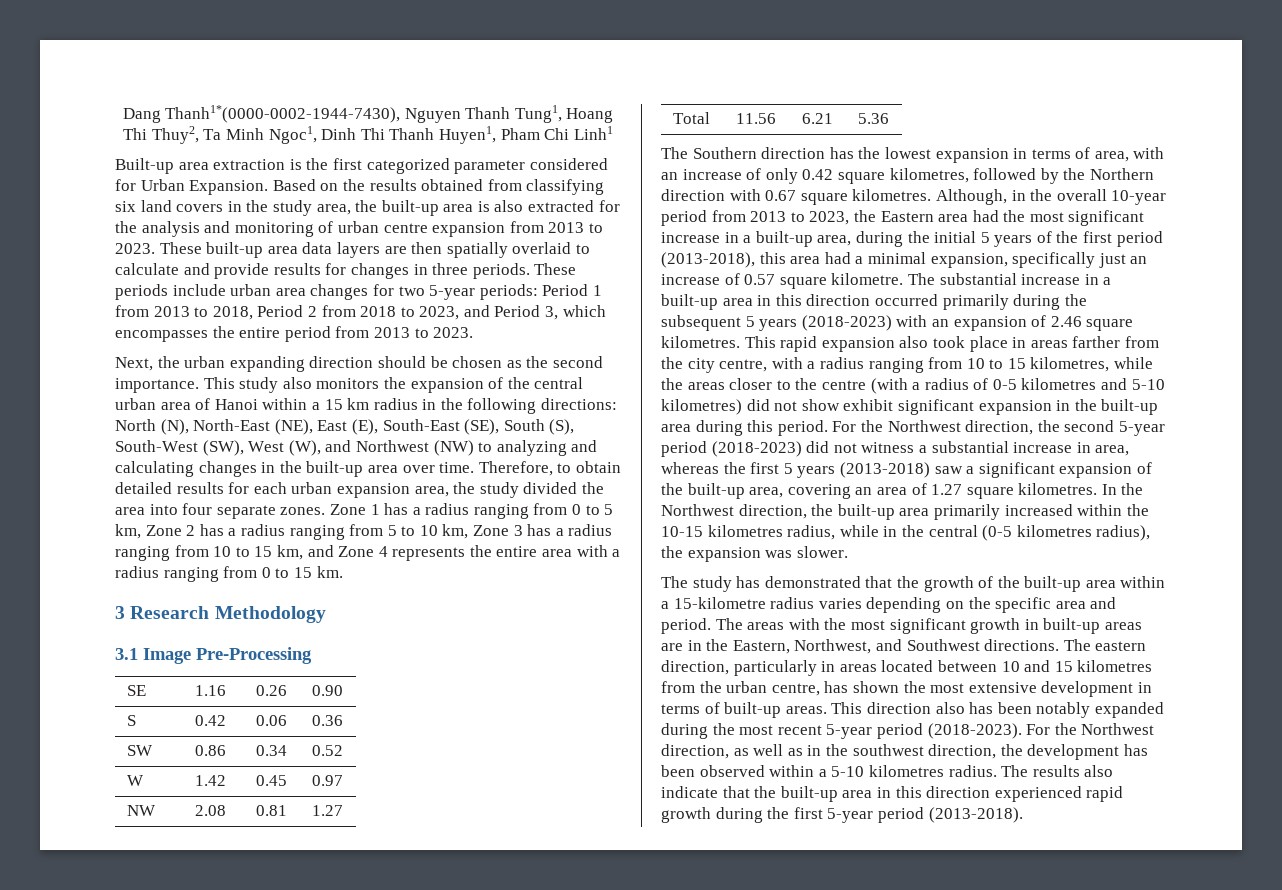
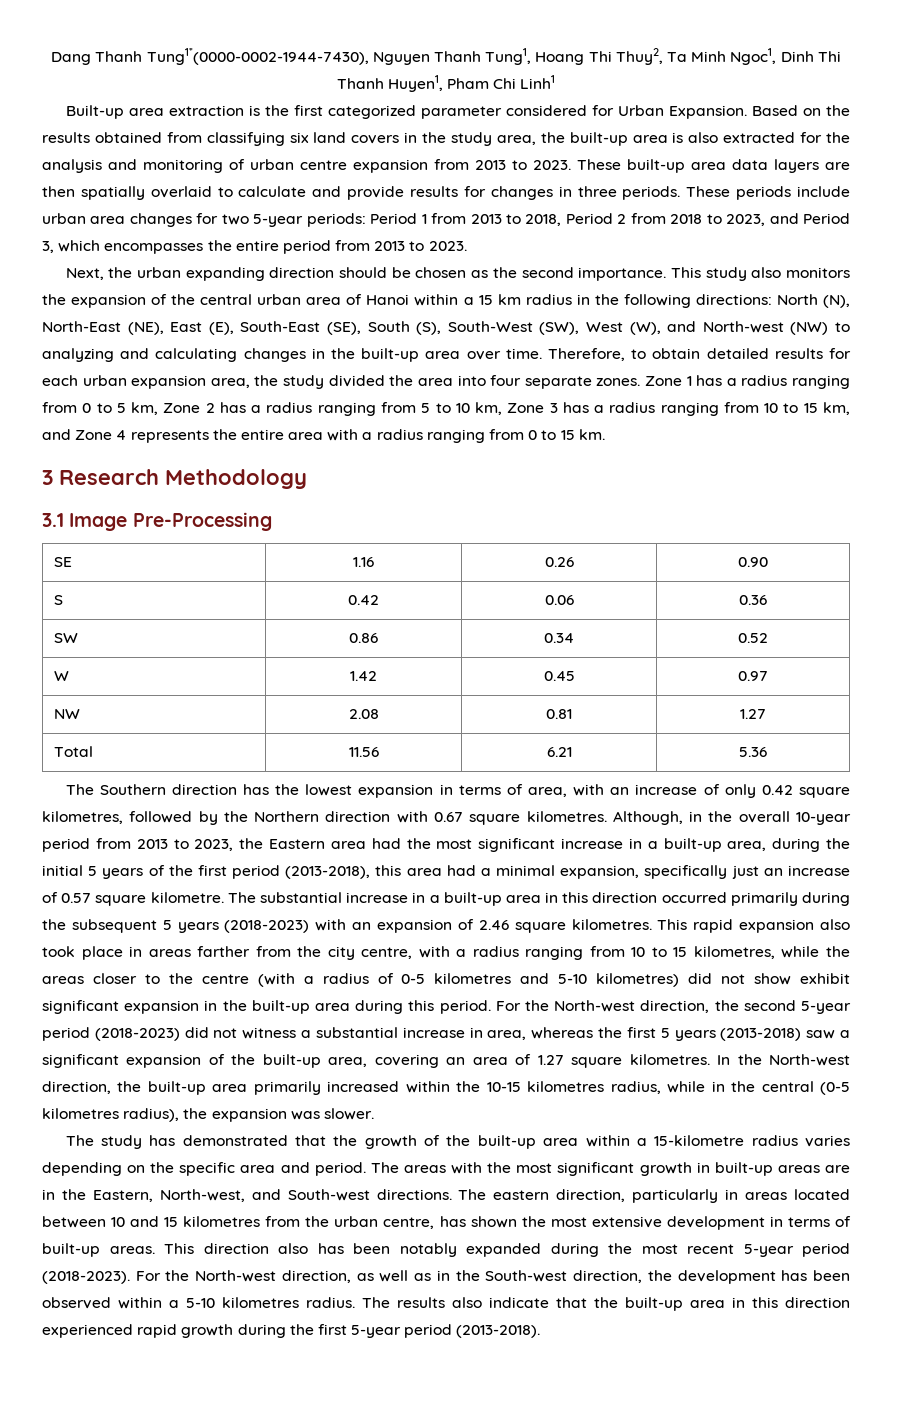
- Dang Thanh1*(0000-0002-1944-7430), Nguyen Thanh Tung1, Hoang Thi Thuy2, Ta Minh Ngoc1, Dinh Thi Thanh Huyen1, Pham Chi Linh1
+ Dang Thanh Tung1*(0000-0002-1944-7430), Nguyen Thanh Tung1, Hoang Thi Thuy2, Ta Minh Ngoc1, Dinh Thi Thanh Huyen1, Pham Chi Linh1
- This study also monitors the expansion of the central urban area of Hanoi within a 15 km radius in the following directions: North (N), North-East (NE), East (E), South-East (SE), South (S), South-West (SW), West (W), and Northwest (NW) to analyzing and calculating changes in the built-up area over time.
+ This study also monitors the expansion of the central urban area of Hanoi within a 15 km radius in the following directions: North (N), North-East (NE), East (E), South-East (SE), South (S), South-West (SW), West (W), and North-west (NW) to analyzing and calculating changes in the built-up area over time.
- For the Northwest direction, the second 5-year period (2018-2023) did not witness a substantial increase in area, whereas the first 5 years (2013-2018) saw a significant expansion of the built-up area, covering an area of 1.27 square kilometres.
+ For the North-west direction, the second 5-year period (2018-2023) did not witness a substantial increase in area, whereas the first 5 years (2013-2018) saw a significant expansion of the built-up area, covering an area of 1.27 square kilometres.
- In the Northwest direction, the built-up area primarily increased within the 10-15 kilometres radius, while in the central (0-5 kilometres radius), the expansion was slower.
+ In the North-west direction, the built-up area primarily increased within the 10-15 kilometres radius, while in the central (0-5 kilometres radius), the expansion was slower.
- The areas with the most significant growth in built-up areas are in the Eastern, Northwest, and Southwest directions.
+ The areas with the most significant growth in built-up areas are in the Eastern, North-west, and South-west directions.
- For the Northwest direction, as well as in the southwest direction, the development has been observed within a 5-10 kilometres radius.
+ For the North-west direction, as well as in the South-west direction, the development has been observed within a 5-10 kilometres radius.

